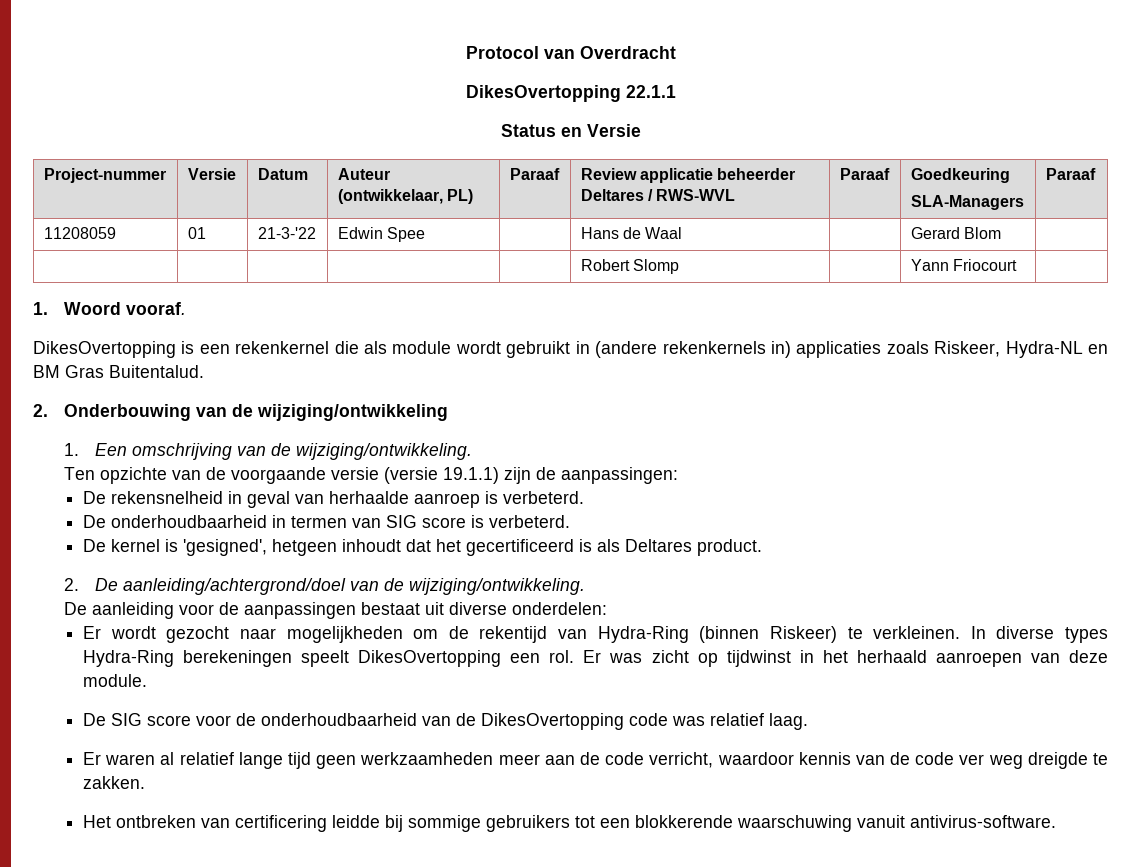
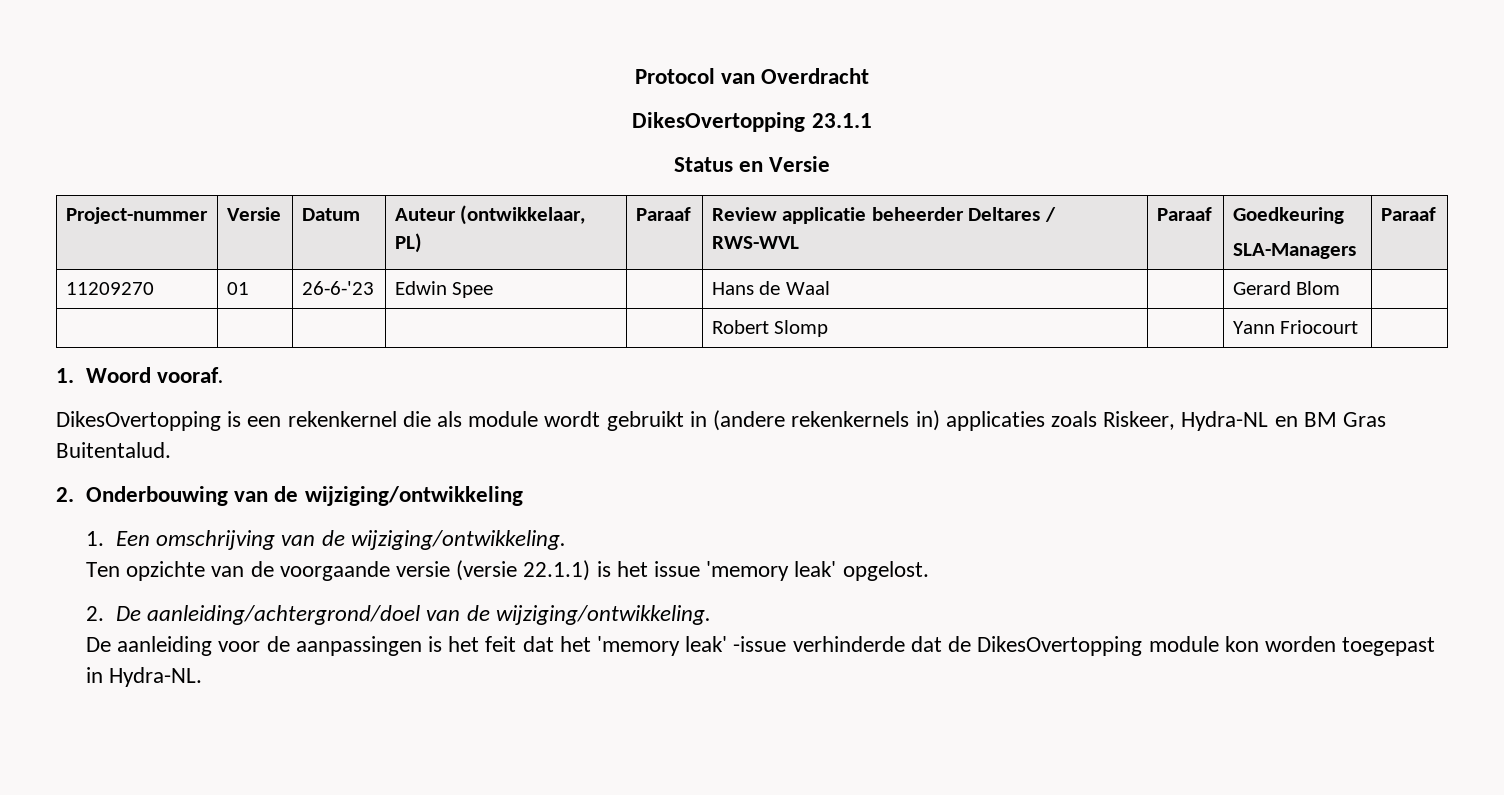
- DikesOvertopping 22.1.1
+ DikesOvertopping 23.1.1
- 11208059 | 01 | 21-3-'22 | Edwin Spee | | Hans de Waal | | Gerard Blom |
+ 11209270 | 01 | 26-6-'23 | Edwin Spee | | Hans de Waal | | Gerard Blom |
- Ten opzichte van de voorgaande versie (versie 19.1.1) zijn de aanpassingen:
- De rekensnelheid in geval van herhaalde aanroep is verbeterd.
- De onderhoudbaarheid in termen van SIG score is verbeterd.
- De kernel is 'gesigned', hetgeen inhoudt dat het gecertificeerd is als Deltares product.
+ Ten opzichte van de voorgaande versie (versie 22.1.1) is het issue 'memory leak' opgelost.
- De aanleiding voor de aanpassingen bestaat uit diverse onderdelen:
- Er wordt gezocht naar mogelijkheden om de rekentijd van Hydra-Ring (binnen Riskeer) te verkleinen. In diverse types Hydra-Ring berekeningen speelt DikesOvertopping een rol. Er was zicht op tijdwinst in het herhaald aanroepen van deze module.
- De SIG score voor de onderhoudbaarheid van de DikesOvertopping code was relatief laag.
- Er waren al relatief lange tijd geen werkzaamheden meer aan de code verricht, waardoor kennis van de code ver weg dreigde te zakken.
- Het ontbreken van certificering leidde bij sommige gebruikers tot een blokkerende waarschuwing vanuit antivirus-software.
+ De aanleiding voor de aanpassingen is het feit dat het 'memory leak' -issue verhinderde dat de DikesOvertopping module kon worden toegepast in Hydra-NL.

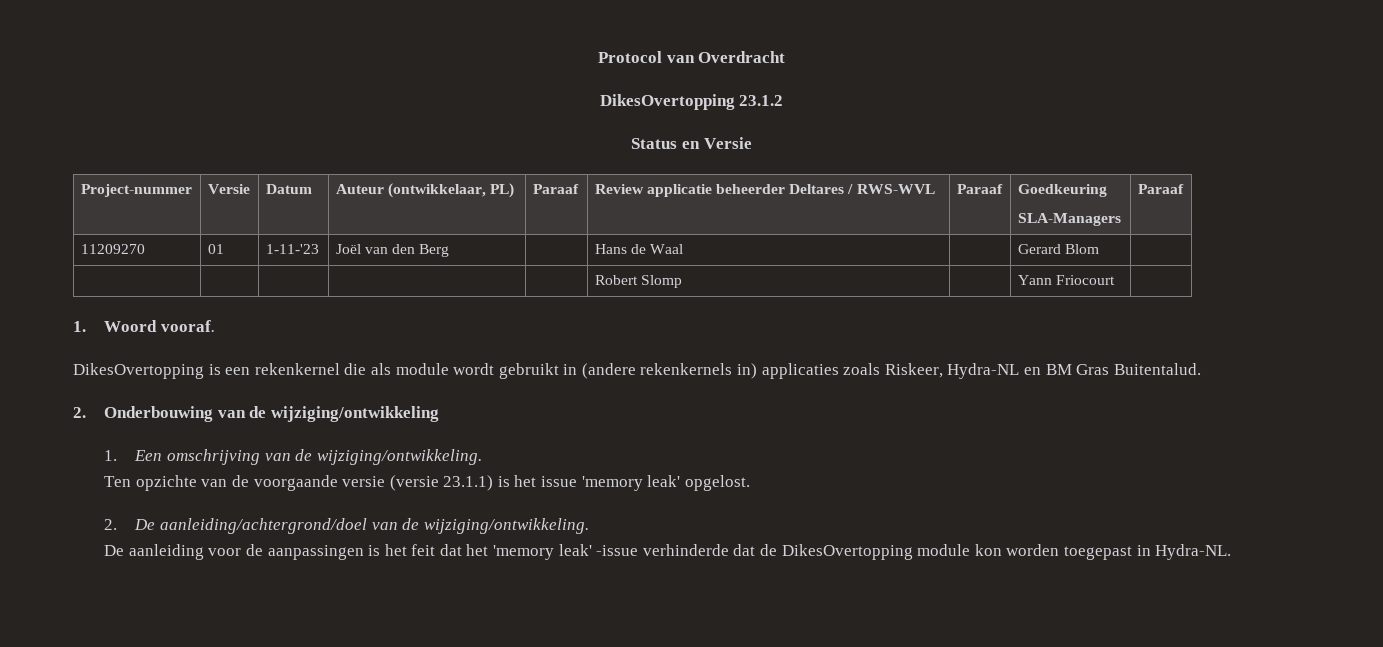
- DikesOvertopping 23.1.1
+ DikesOvertopping 23.1.2
- 11209270 | 01 | 26-6-'23 | Edwin Spee | | Hans de Waal | | Gerard Blom |
+ 11209270 | 01 | 1-11-'23 | Joël van den Berg | | Hans de Waal | | Gerard Blom |
- Ten opzichte van de voorgaande versie (versie 22.1.1) is het issue 'memory leak' opgelost.
+ Ten opzichte van de voorgaande versie (versie 23.1.1) is het issue 'memory leak' opgelost.

